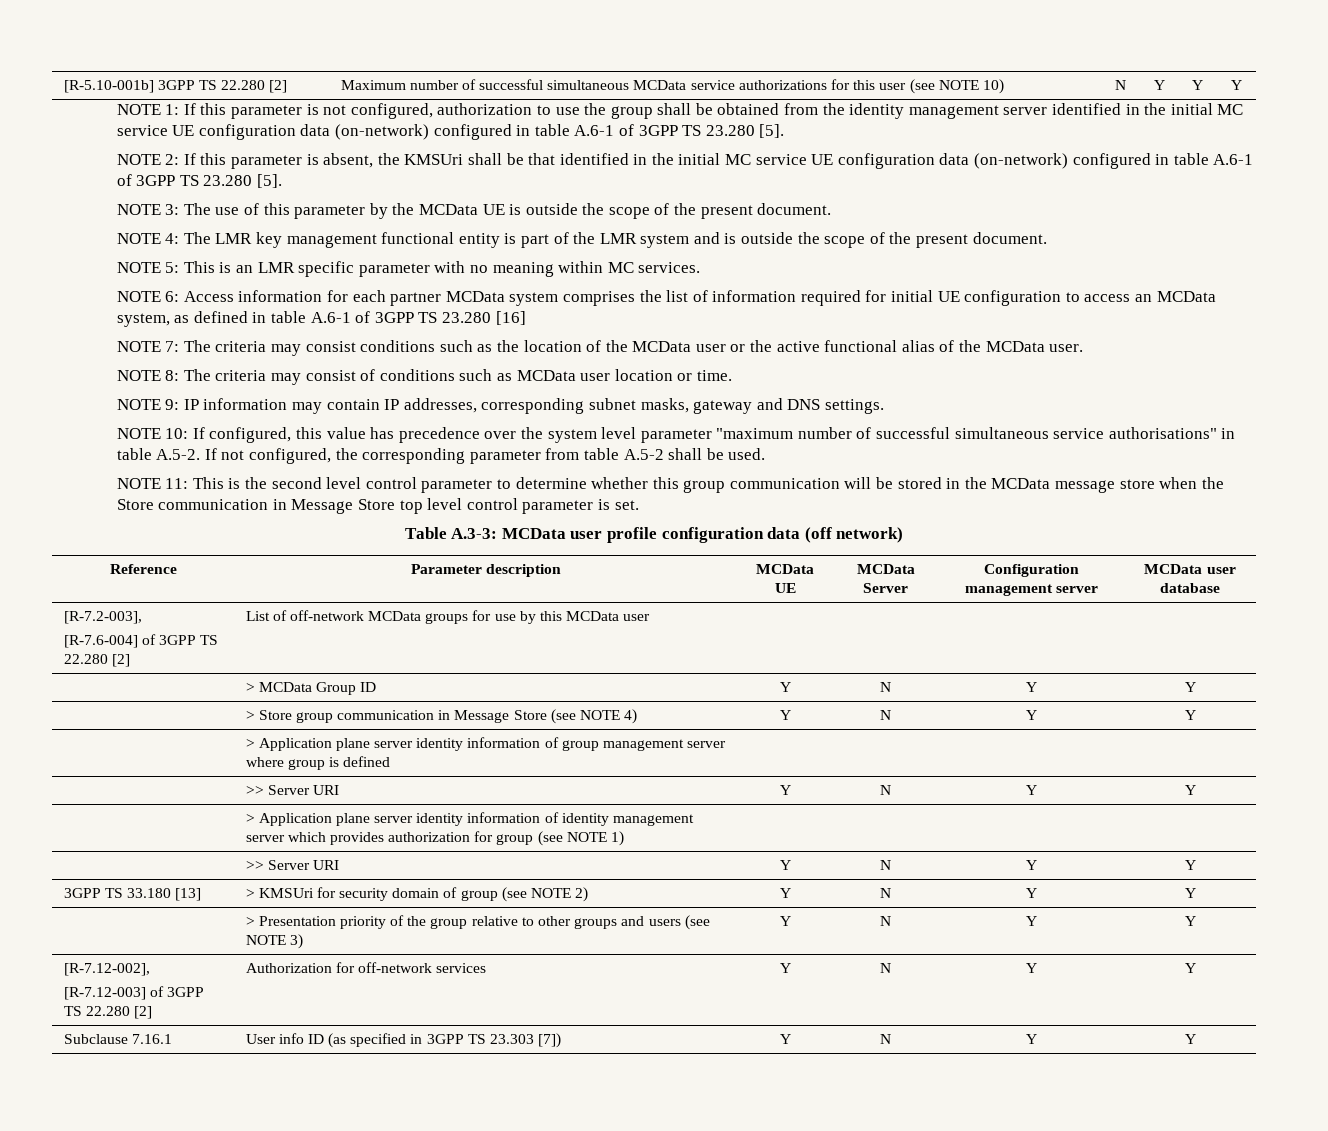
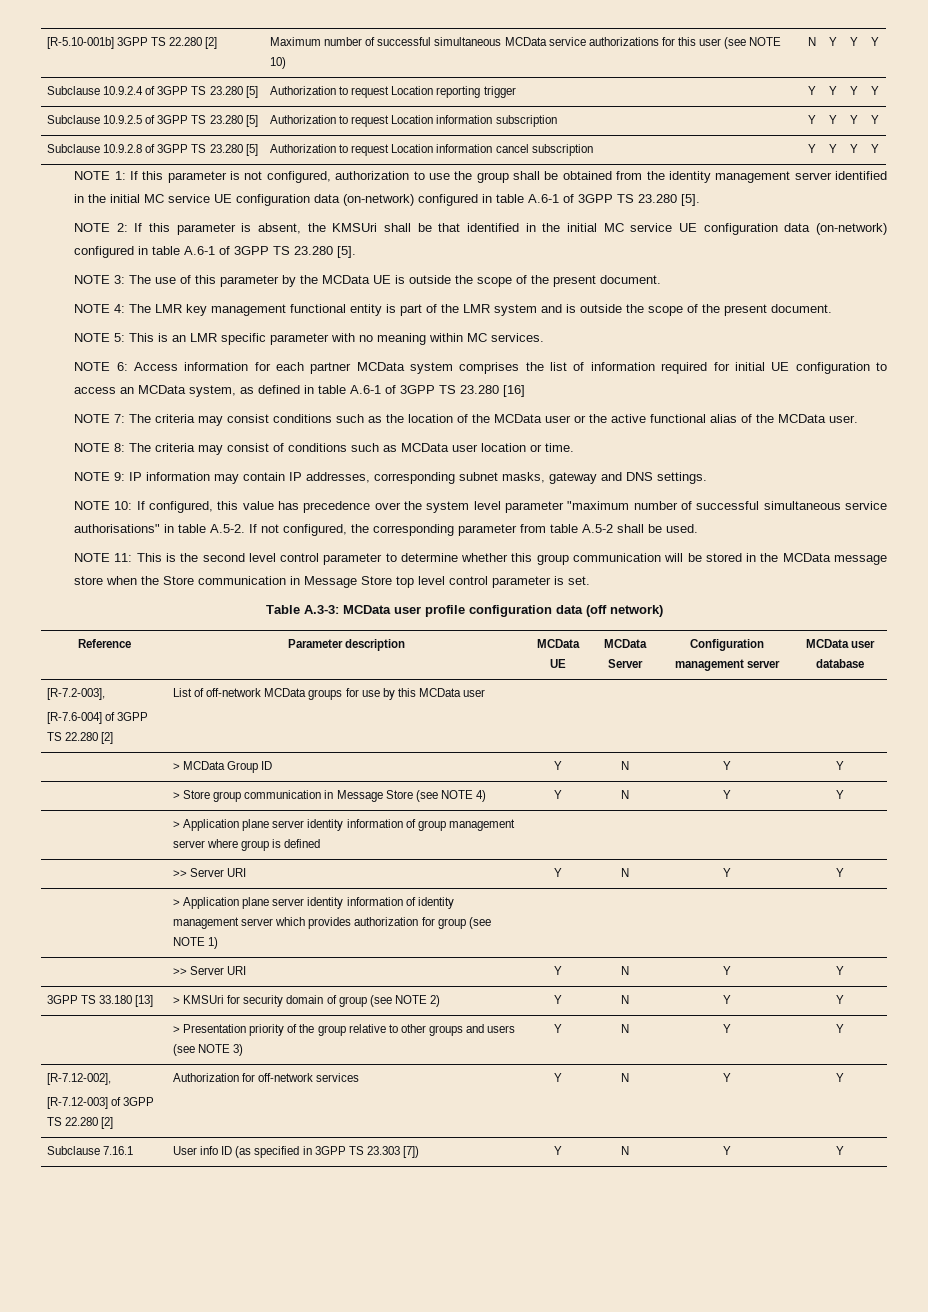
+ Subclause 10.9.2.4 of 3GPP TS 23.280 [5] | Authorization to request Location reporting trigger | Y | Y | Y | Y
+ Subclause 10.9.2.5 of 3GPP TS 23.280 [5] | Authorization to request Location information subscription | Y | Y | Y | Y
+ Subclause 10.9.2.8 of 3GPP TS 23.280 [5] | Authorization to request Location information cancel subscription | Y | Y | Y | Y

